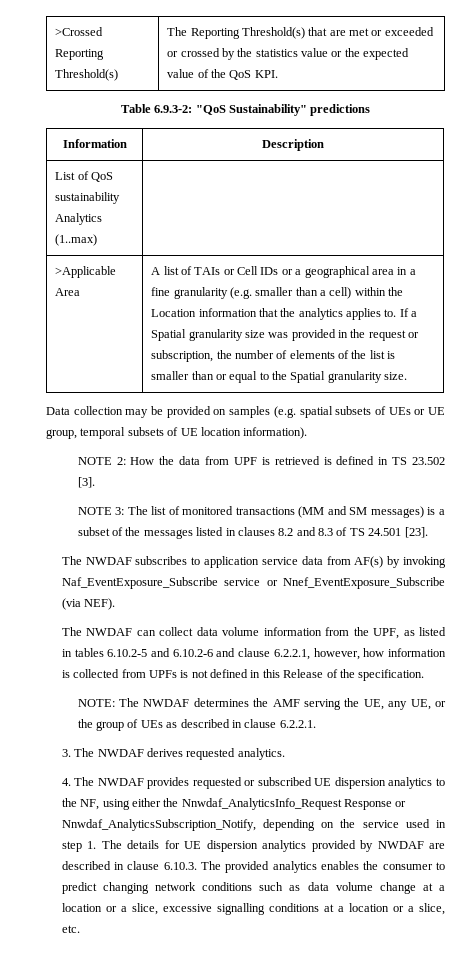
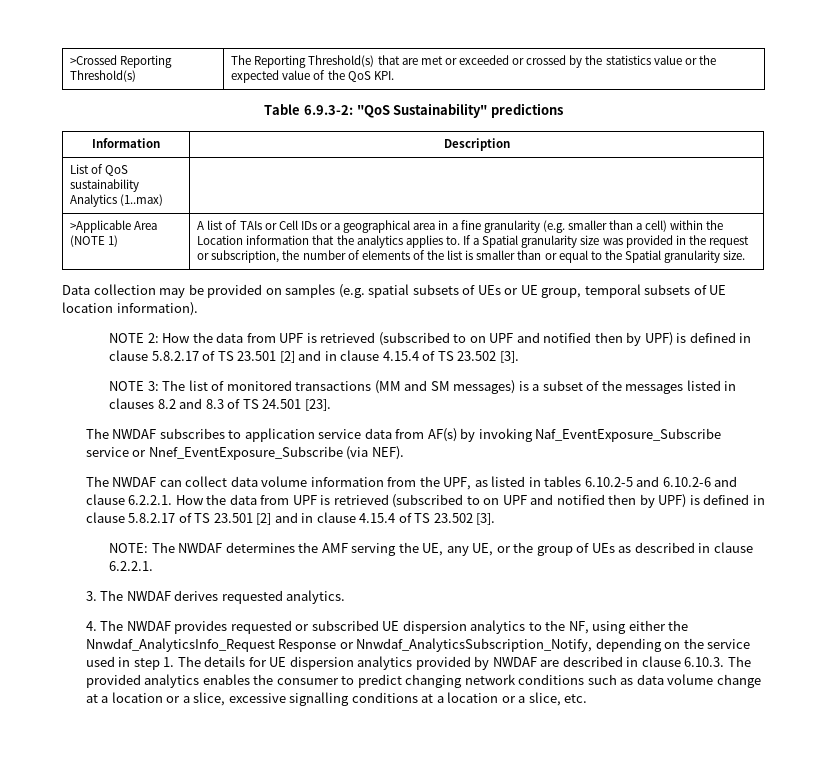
- >Applicable Area
+ >Applicable Area (NOTE 1)
- NOTE 2: How the data from UPF is retrieved is defined in TS 23.502 [3].
+ NOTE 2: How the data from UPF is retrieved (subscribed to on UPF and notified then by UPF) is defined in clause 5.8.2.17 of TS 23.501 [2] and in clause 4.15.4 of TS 23.502 [3].
- The NWDAF can collect data volume information from the UPF, as listed in tables 6.10.2-5 and 6.10.2-6 and clause 6.2.2.1, however, how information is collected from UPFs is not defined in this Release of the specification.
+ The NWDAF can collect data volume information from the UPF, as listed in tables 6.10.2-5 and 6.10.2-6 and clause 6.2.2.1. How the data from UPF is retrieved (subscribed to on UPF and notified then by UPF) is defined in clause 5.8.2.17 of TS 23.501 [2] and in clause 4.15.4 of TS 23.502 [3].

